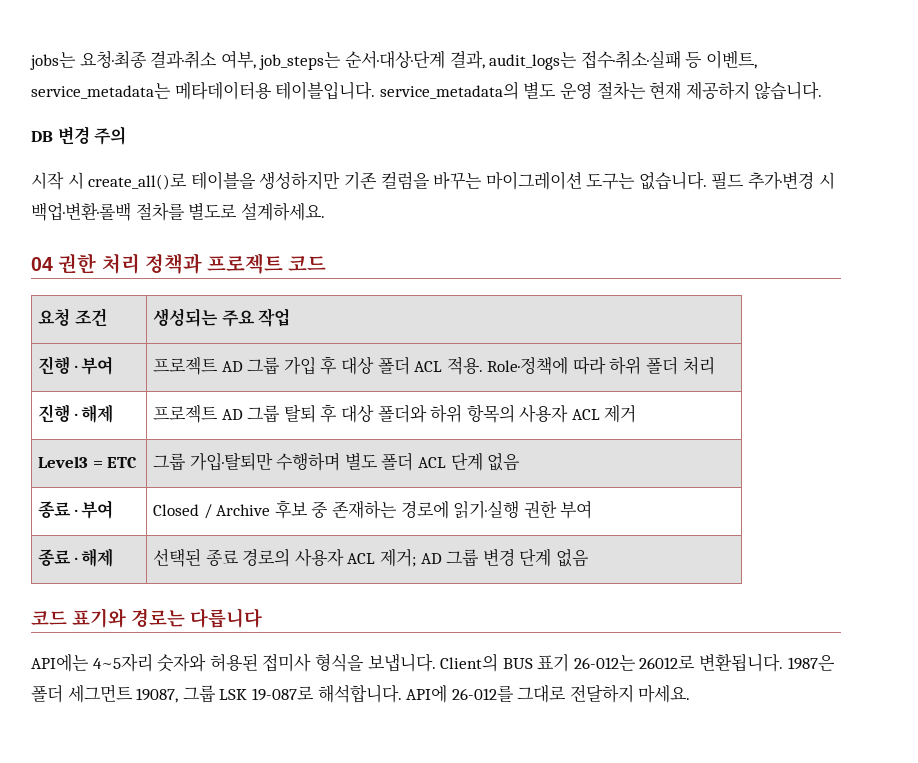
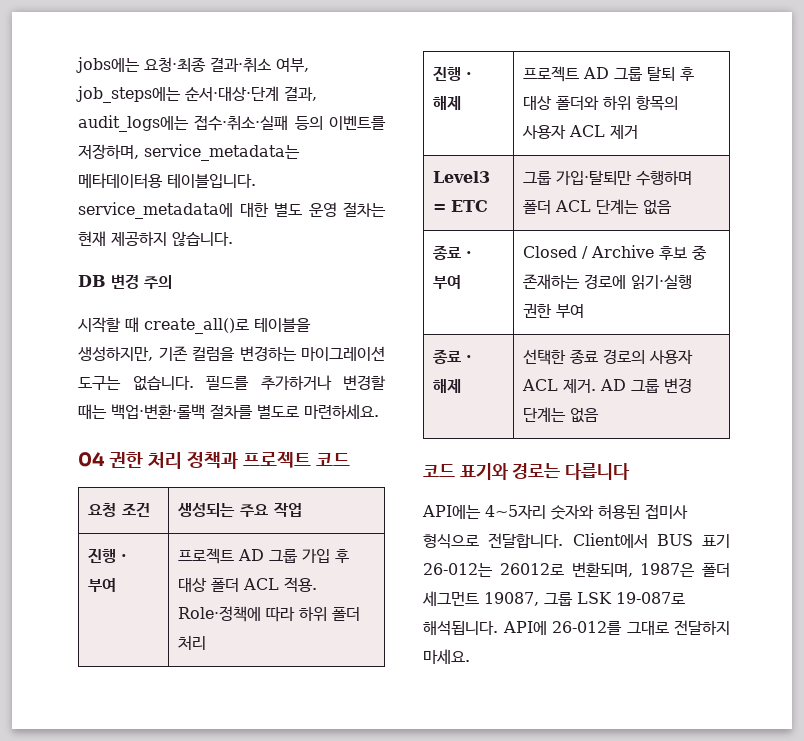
- jobs는 요청·최종 결과·취소 여부, job_steps는 순서·대상·단계 결과, audit_logs는 접수·취소·실패 등 이벤트, service_metadata는 메타데이터용 테이블입니다. service_metadata의 별도 운영 절차는 현재 제공하지 않습니다.
+ jobs에는 요청·최종 결과·취소 여부, job_steps에는 순서·대상·단계 결과, audit_logs에는 접수·취소·실패 등의 이벤트를 저장하며, service_metadata는 메타데이터용 테이블입니다. service_metadata에 대한 별도 운영 절차는 현재 제공하지 않습니다.
- 시작 시 create_all()로 테이블을 생성하지만 기존 컬럼을 바꾸는 마이그레이션 도구는 없습니다.
+ 시작할 때 create_all()로 테이블을 생성하지만, 기존 컬럼을 변경하는 마이그레이션 도구는 없습니다.
- 필드 추가·변경 시 백업·변환·롤백 절차를 별도로 설계하세요.
+ 필드를 추가하거나 변경할 때는 백업·변환·롤백 절차를 별도로 마련하세요.
- Level3 = ETC | 그룹 가입·탈퇴만 수행하며 별도 폴더 ACL 단계 없음
+ Level3 = ETC | 그룹 가입·탈퇴만 수행하며 폴더 ACL 단계는 없음
- 종료 · 해제 | 선택된 종료 경로의 사용자 ACL 제거; AD 그룹 변경 단계 없음
+ 종료 · 해제 | 선택한 종료 경로의 사용자 ACL 제거. AD 그룹 변경 단계는 없음
- API에는 4~5자리 숫자와 허용된 접미사 형식을 보냅니다. Client의 BUS 표기 26-012는 26012로 변환됩니다. 1987은 폴더 세그먼트 19087, 그룹 LSK 19-087로 해석합니다.
+ API에는 4~5자리 숫자와 허용된 접미사 형식으로 전달합니다. Client에서 BUS 표기 26-012는 26012로 변환되며, 1987은 폴더 세그먼트 19087, 그룹 LSK 19-087로 해석됩니다.

